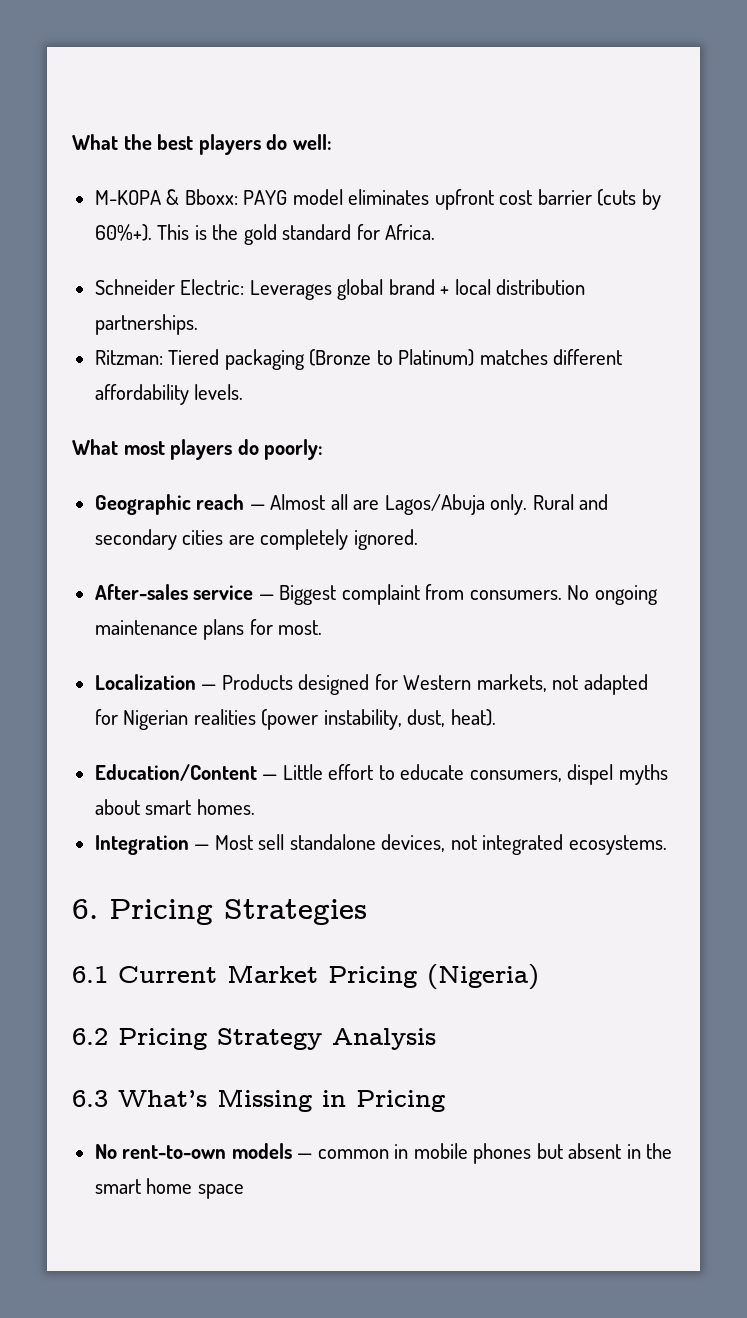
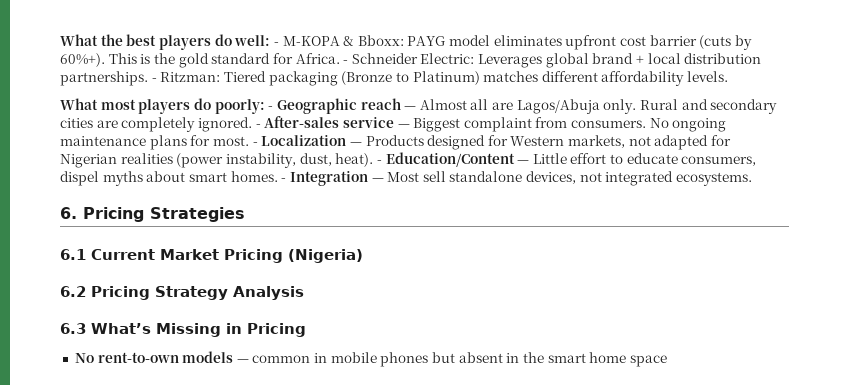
- What the best players do well:
- M-KOPA & Bboxx: PAYG model eliminates upfront cost barrier (cuts by 60%+).
+ What the best players do well: - M-KOPA & Bboxx: PAYG model eliminates upfront cost barrier (cuts by 60%+).
- This is the gold standard for Africa.
- Schneider Electric: Leverages global brand + local distribution partnerships.
- Ritzman: Tiered packaging (Bronze to Platinum) matches different affordability levels.
+ This is the gold standard for Africa. - Schneider Electric: Leverages global brand + local distribution partnerships. - Ritzman: Tiered packaging (Bronze to Platinum) matches different affordability levels.
- What most players do poorly:
- Geographic reach — Almost all are Lagos/Abuja only.
+ What most players do poorly: - Geographic reach — Almost all are Lagos/Abuja only.
- Rural and secondary cities are completely ignored.
- After-sales service — Biggest complaint from consumers.
+ Rural and secondary cities are completely ignored. - After-sales service — Biggest complaint from consumers.
- No ongoing maintenance plans for most.
- Localization — Products designed for Western markets, not adapted for Nigerian realities (power instability, dust, heat).
- Education/Content — Little effort to educate consumers, dispel myths about smart homes.
- Integration — Most sell standalone devices, not integrated ecosystems.
+ No ongoing maintenance plans for most. - Localization — Products designed for Western markets, not adapted for Nigerian realities (power instability, dust, heat). - Education/Content — Little effort to educate consumers, dispel myths about smart homes. - Integration — Most sell standalone devices, not integrated ecosystems.

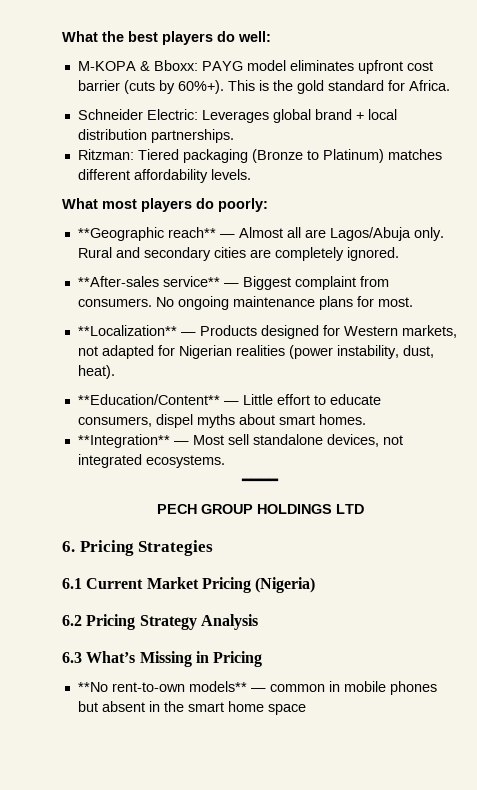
- What the best players do well: - M-KOPA & Bboxx: PAYG model eliminates upfront cost barrier (cuts by 60%+).
+ What the best players do well:
+ M-KOPA & Bboxx: PAYG model eliminates upfront cost barrier (cuts by 60%+).
- This is the gold standard for Africa. - Schneider Electric: Leverages global brand + local distribution partnerships. - Ritzman: Tiered packaging (Bronze to Platinum) matches different affordability levels.
+ This is the gold standard for Africa.
+ Schneider Electric: Leverages global brand + local distribution partnerships.
+ Ritzman: Tiered packaging (Bronze to Platinum) matches different affordability levels.
- What most players do poorly: - Geographic reach — Almost all are Lagos/Abuja only.
+ What most players do poorly:
+ **Geographic reach** — Almost all are Lagos/Abuja only.
- Rural and secondary cities are completely ignored. - After-sales service — Biggest complaint from consumers.
+ Rural and secondary cities are completely ignored.
+ **After-sales service** — Biggest complaint from consumers.
- No ongoing maintenance plans for most. - Localization — Products designed for Western markets, not adapted for Nigerian realities (power instability, dust, heat). - Education/Content — Little effort to educate consumers, dispel myths about smart homes. - Integration — Most sell standalone devices, not integrated ecosystems.
+ No ongoing maintenance plans for most.
+ **Localization** — Products designed for Western markets, not adapted for Nigerian realities (power instability, dust, heat).
+ **Education/Content** — Little effort to educate consumers, dispel myths about smart homes.
+ **Integration** — Most sell standalone devices, not integrated ecosystems.
+ ━━━━
+ PECH GROUP HOLDINGS LTD
- No rent-to-own models — common in mobile phones but absent in the smart home space
+ **No rent-to-own models** — common in mobile phones but absent in the smart home space

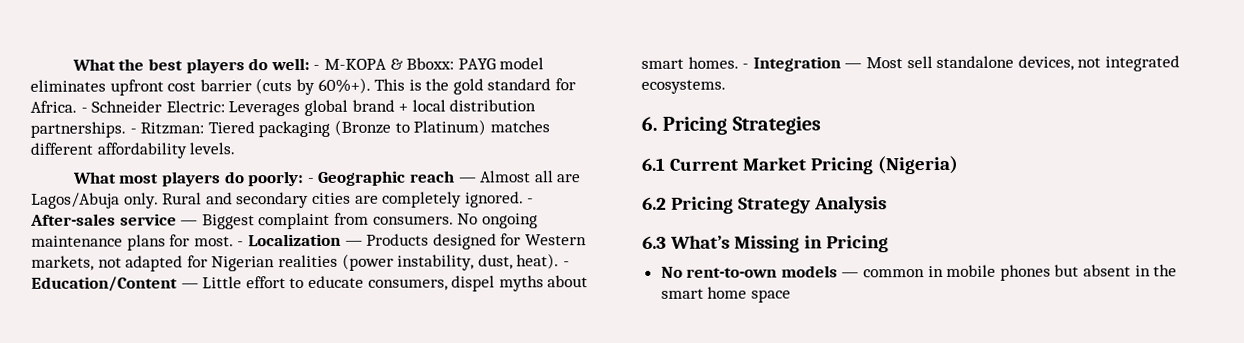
- What the best players do well:
- M-KOPA & Bboxx: PAYG model eliminates upfront cost barrier (cuts by 60%+).
+ What the best players do well: - M-KOPA & Bboxx: PAYG model eliminates upfront cost barrier (cuts by 60%+).
- This is the gold standard for Africa.
- Schneider Electric: Leverages global brand + local distribution partnerships.
- Ritzman: Tiered packaging (Bronze to Platinum) matches different affordability levels.
+ This is the gold standard for Africa. - Schneider Electric: Leverages global brand + local distribution partnerships. - Ritzman: Tiered packaging (Bronze to Platinum) matches different affordability levels.
- What most players do poorly:
- **Geographic reach** — Almost all are Lagos/Abuja only.
+ What most players do poorly: - Geographic reach — Almost all are Lagos/Abuja only.
- Rural and secondary cities are completely ignored.
- **After-sales service** — Biggest complaint from consumers.
+ Rural and secondary cities are completely ignored. - After-sales service — Biggest complaint from consumers.
- No ongoing maintenance plans for most.
- **Localization** — Products designed for Western markets, not adapted for Nigerian realities (power instability, dust, heat).
- **Education/Content** — Little effort to educate consumers, dispel myths about smart homes.
- **Integration** — Most sell standalone devices, not integrated ecosystems.
+ No ongoing maintenance plans for most. - Localization — Products designed for Western markets, not adapted for Nigerian realities (power instability, dust, heat). - Education/Content — Little effort to educate consumers, dispel myths about smart homes. - Integration — Most sell standalone devices, not integrated ecosystems.
- ━━━━
- PECH GROUP HOLDINGS LTD
- **No rent-to-own models** — common in mobile phones but absent in the smart home space
+ No rent-to-own models — common in mobile phones but absent in the smart home space

